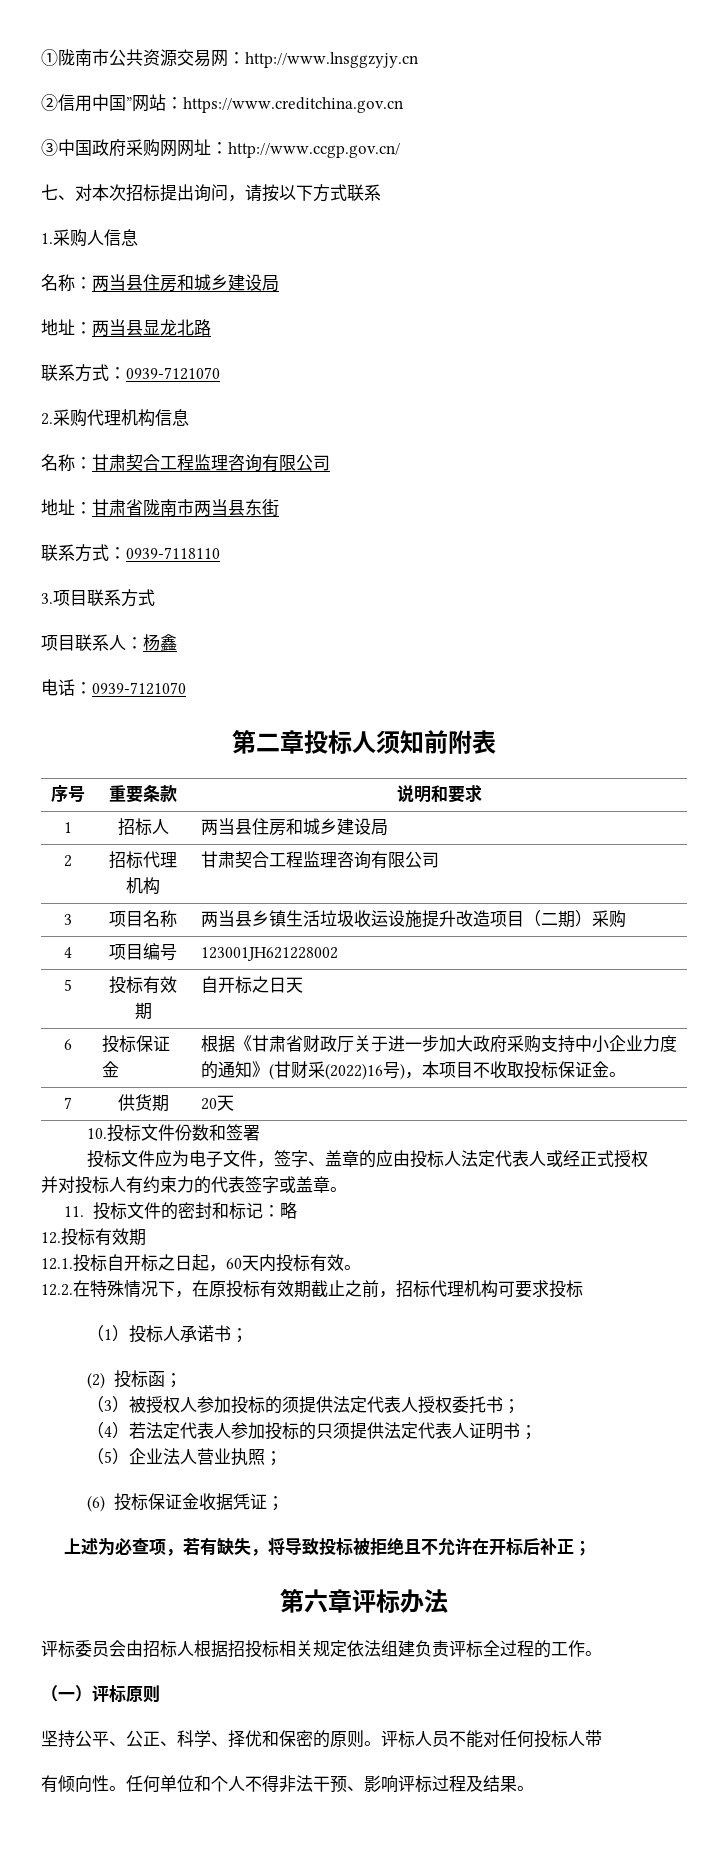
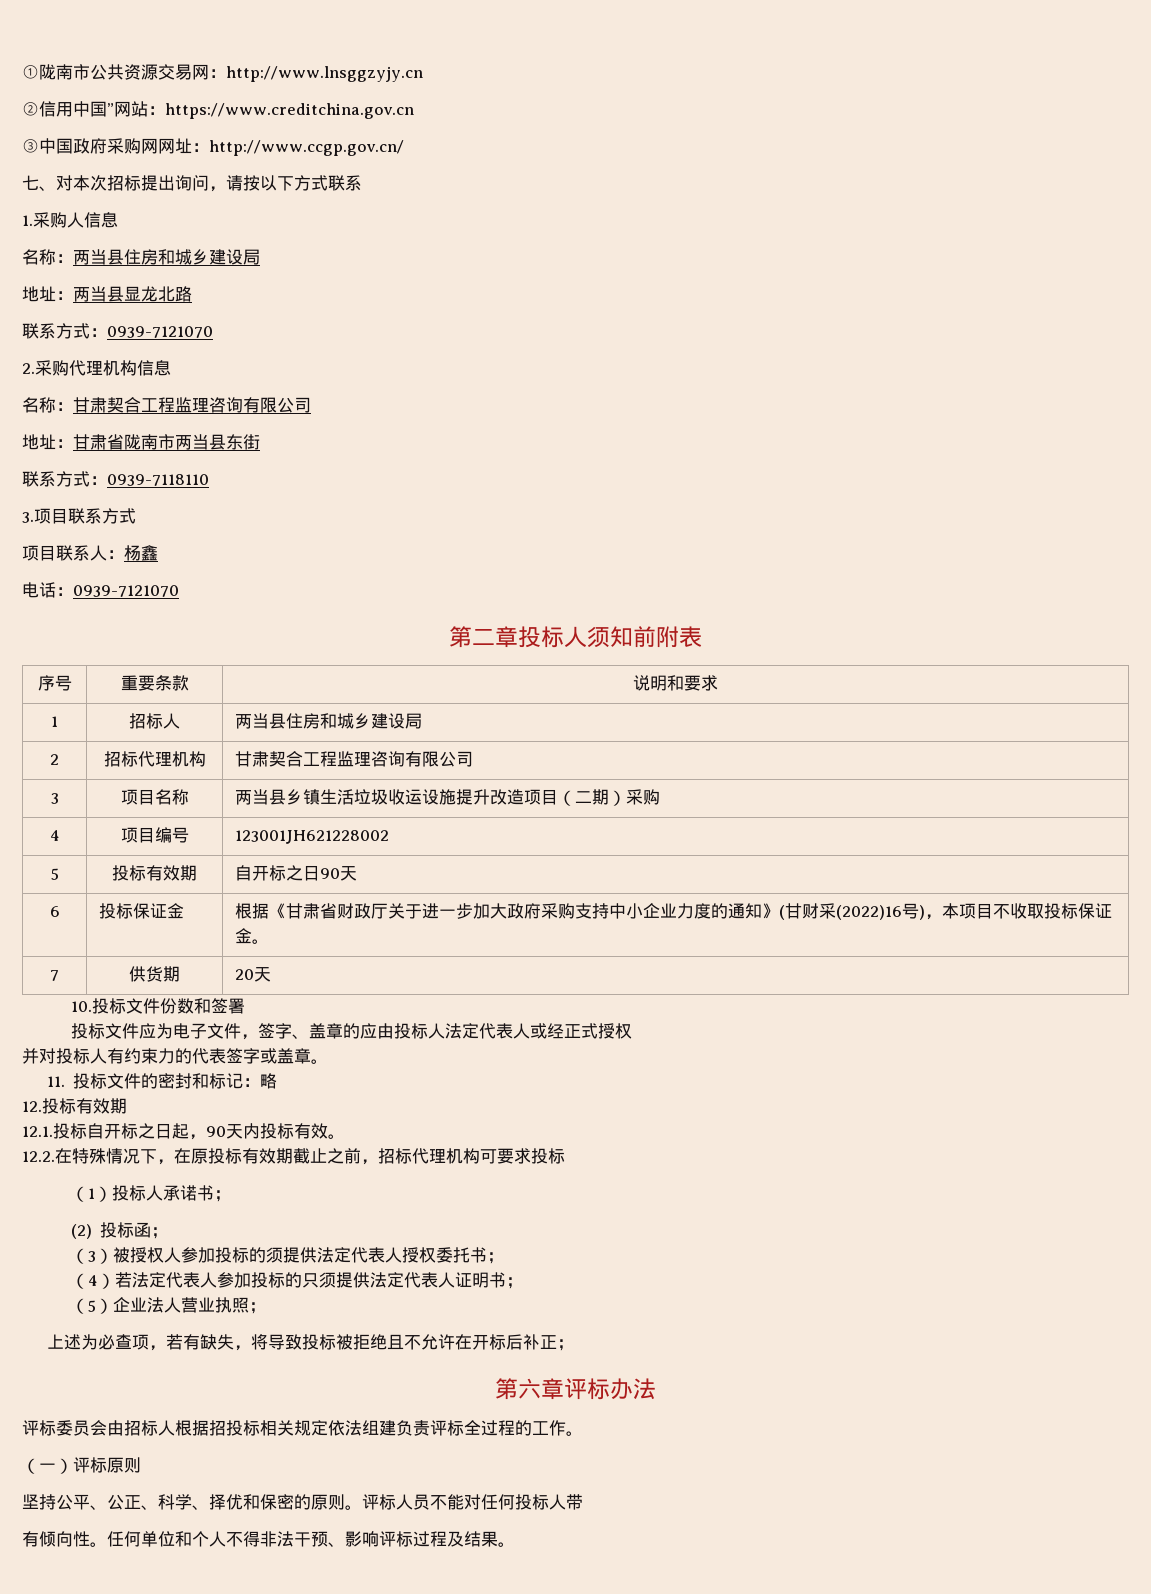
- 5 | 投标有效期 | 自开标之日天
+ 5 | 投标有效期 | 自开标之日90天
- 12.1.投标自开标之日起，60天内投标有效。
+ 12.1.投标自开标之日起，90天内投标有效。
- (6)投标保证金收据凭证；

